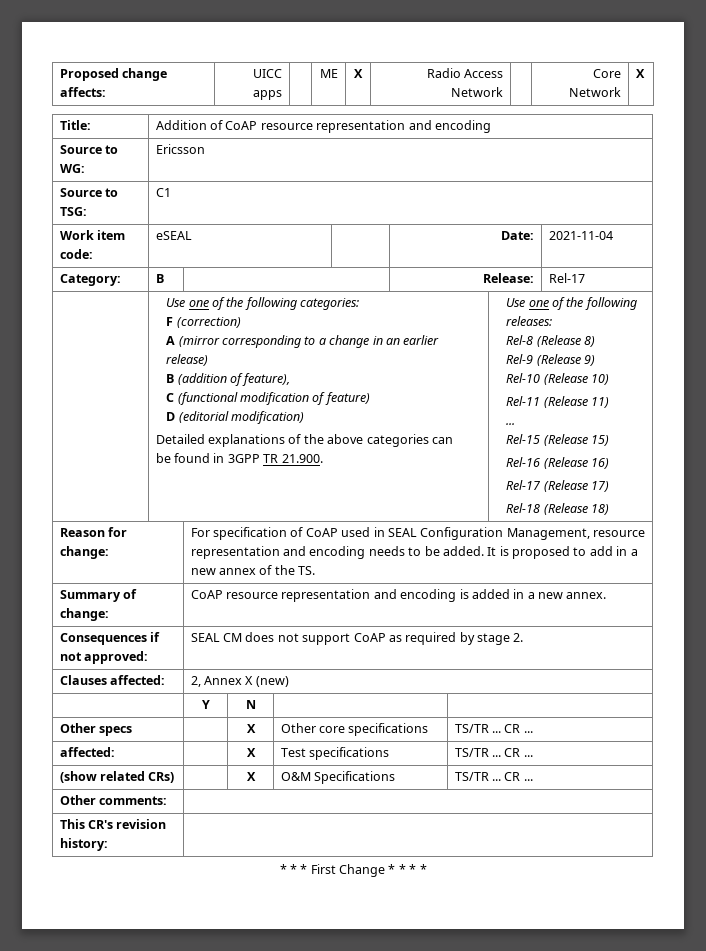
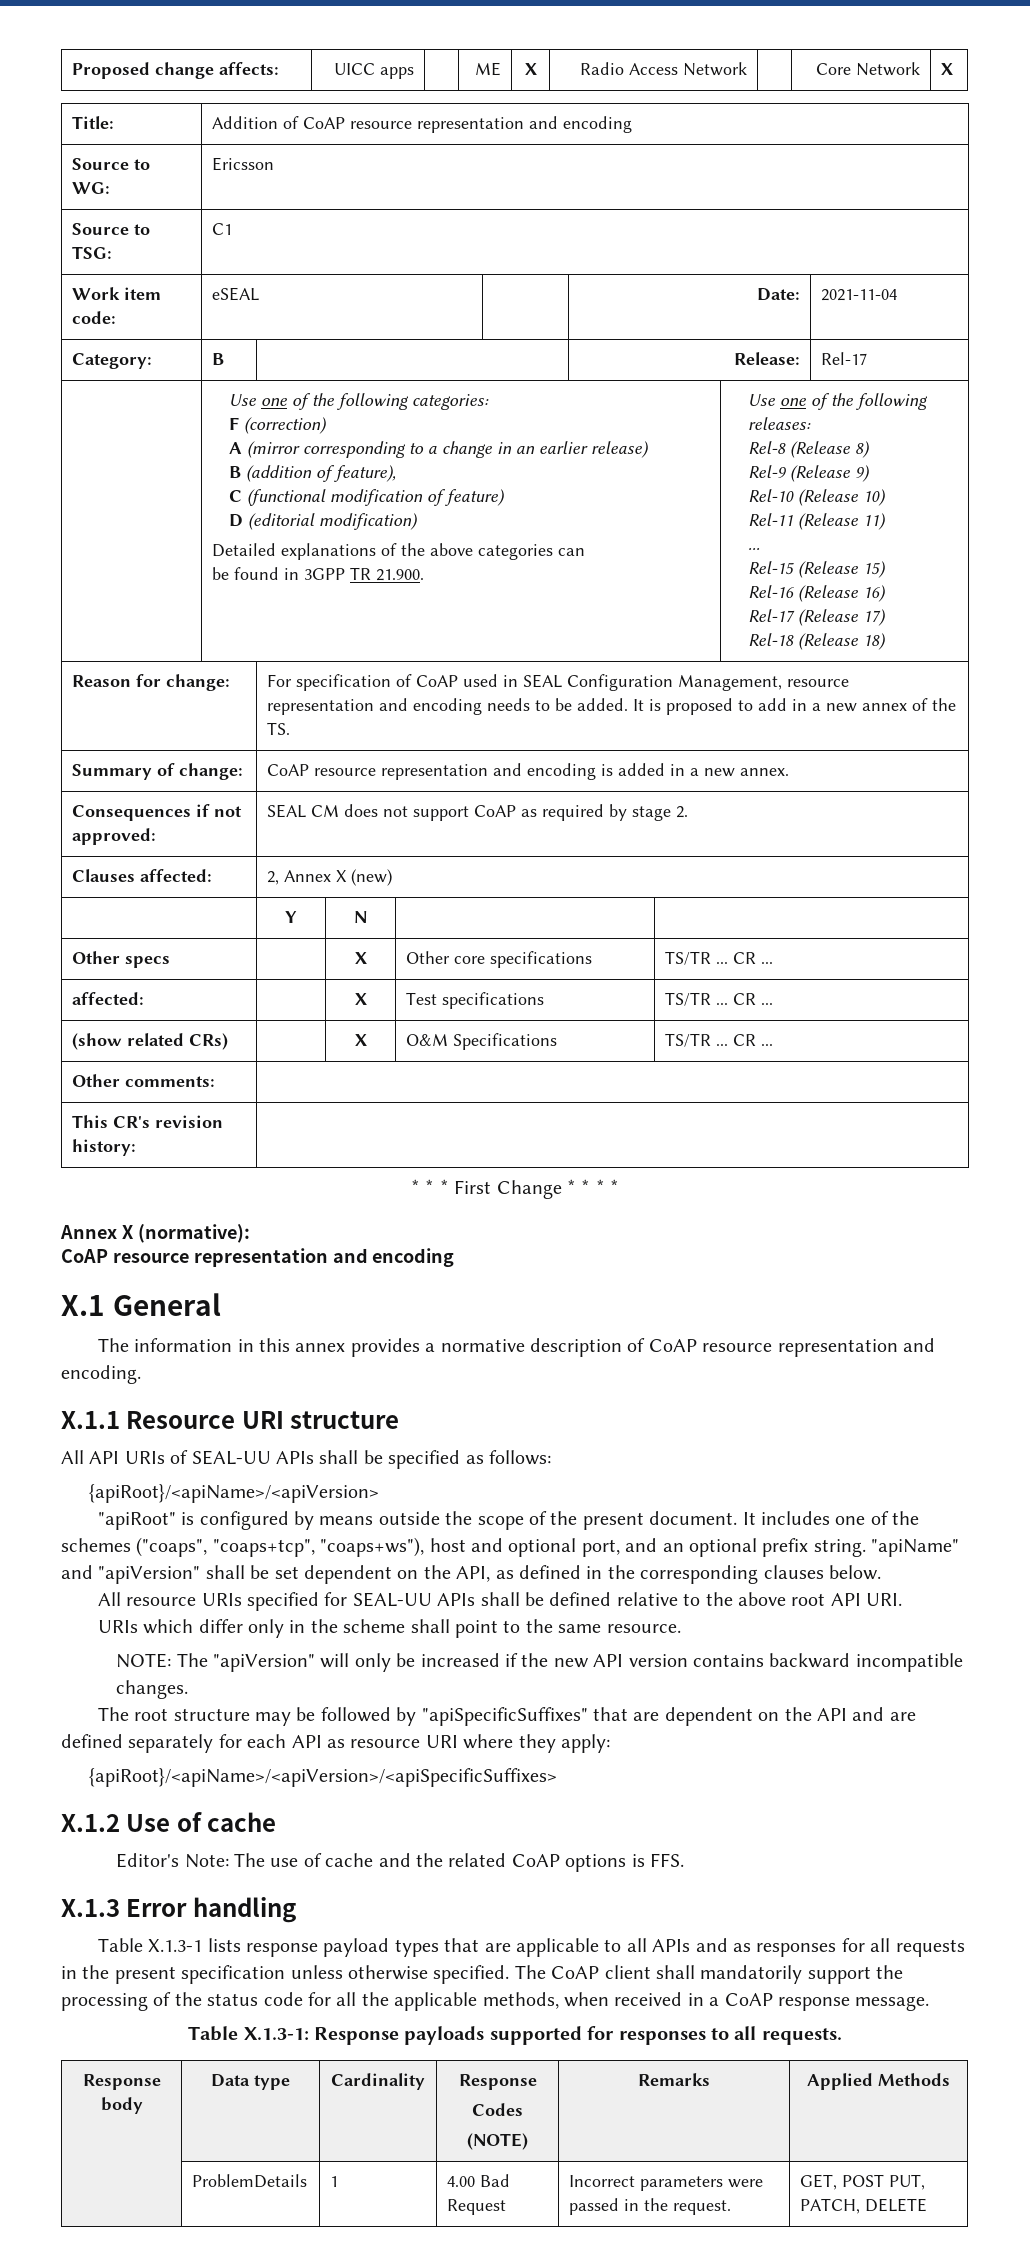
+ Annex X (normative):
+ CoAP resource representation and encoding
+ X.1 General
+ The information in this annex provides a normative description of CoAP resource representation and encoding.
+ X.1.1 Resource URI structure
+ All API URIs of SEAL-UU APIs shall be specified as follows:
+ {apiRoot}/<apiName>/<apiVersion>
+ "apiRoot" is configured by means outside the scope of the present document. It includes one of the schemes ("coaps", "coaps+tcp", "coaps+ws"), host and optional port, and an optional prefix string. "apiName" and "apiVersion" shall be set dependent on the API, as defined in the corresponding clauses below.
+ All resource URIs specified for SEAL-UU APIs shall be defined relative to the above root API URI.
+ URIs which differ only in the scheme shall point to the same resource.
+ NOTE: The "apiVersion" will only be increased if the new API version contains backward incompatible changes.
+ The root structure may be followed by "apiSpecificSuffixes" that are dependent on the API and are defined separately for each API as resource URI where they apply:
+ {apiRoot}/<apiName>/<apiVersion>/<apiSpecificSuffixes>
+ X.1.2 Use of cache
+ Editor's Note: The use of cache and the related CoAP options is FFS.
+ X.1.3 Error handling
+ Table X.1.3-1 lists response payload types that are applicable to all APIs and as responses for all requests in the present specification unless otherwise specified. The CoAP client shall mandatorily support the processing of the status code for all the applicable methods, when received in a CoAP response message.
+ Table X.1.3-1: Response payloads supported for responses to all requests.
+ Response body | Data type | Cardinality | Response
+ Codes
+ (NOTE) | Remarks | Applied Methods
+ | ProblemDetails | 1 | 4.00 Bad Request | Incorrect parameters were passed in the request. | GET, POST PUT, PATCH, DELETE

